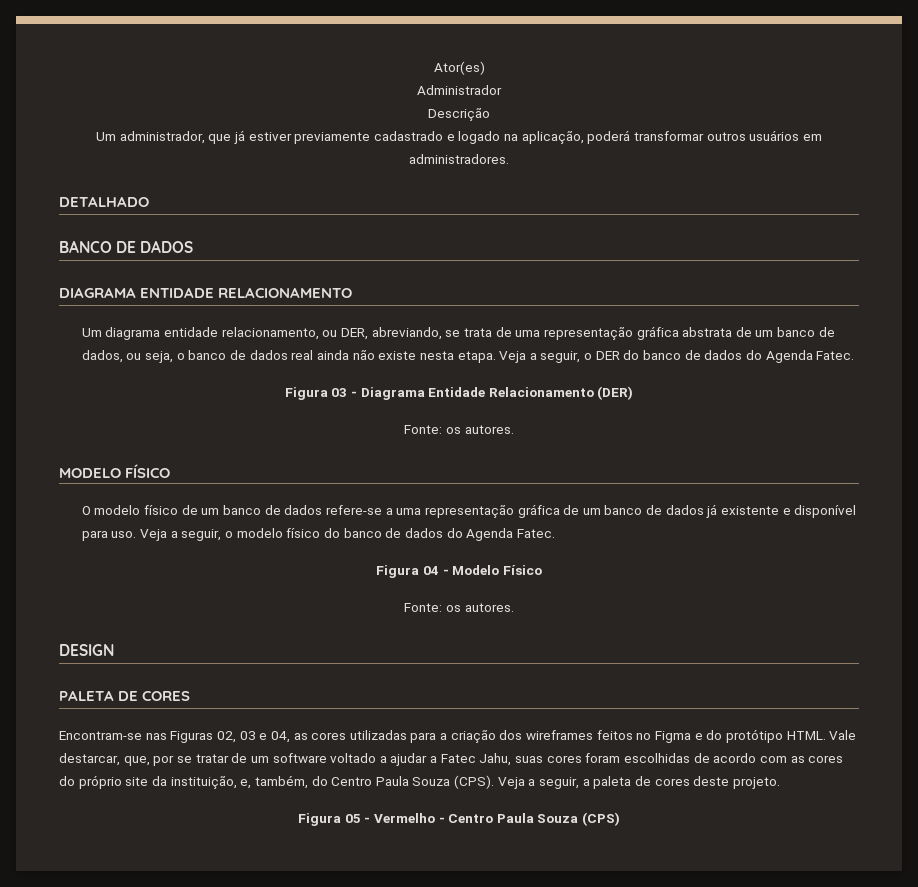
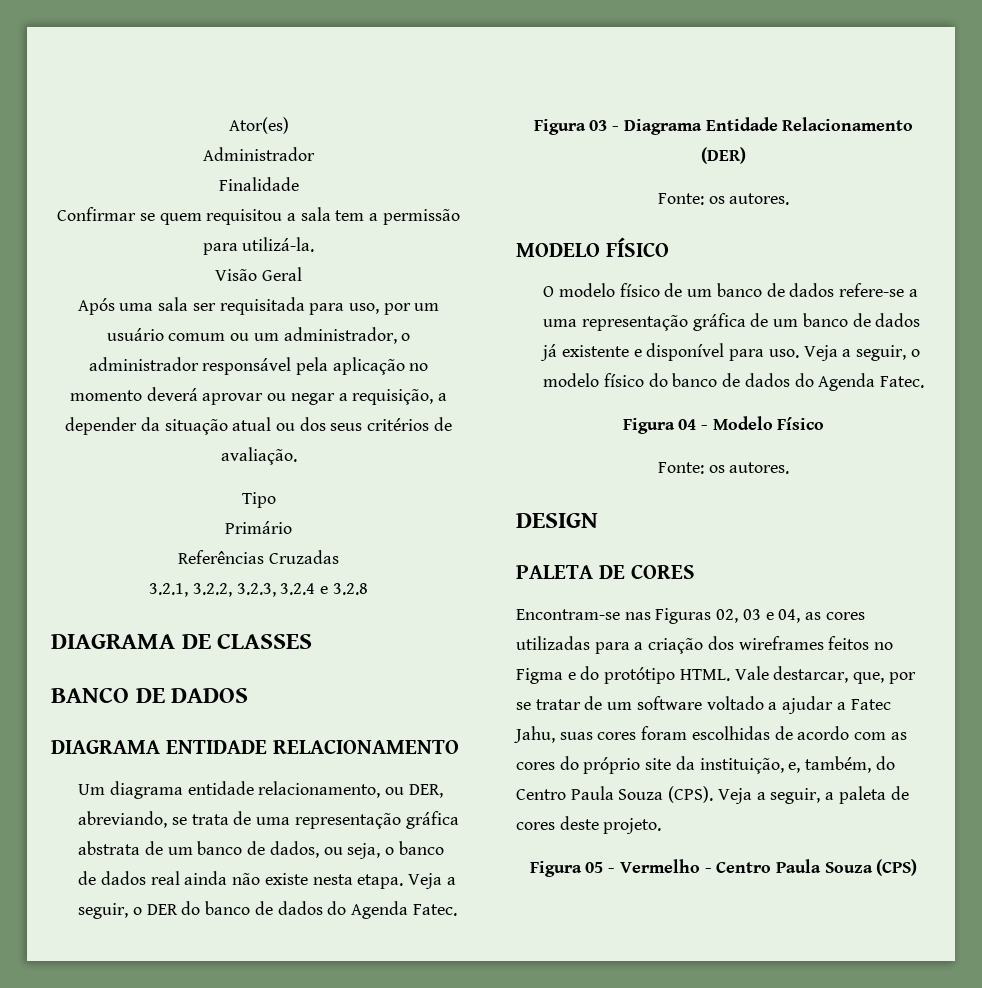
- Descrição
- Um administrador, que já estiver previamente cadastrado e logado na aplicação, poderá transformar outros usuários em administradores.
- DETALHADO
+ Finalidade
+ Confirmar se quem requisitou a sala tem a permissão para utilizá-la.
+ Visão Geral
+ Após uma sala ser requisitada para uso, por um usuário comum ou um administrador, o administrador responsável pela aplicação no momento deverá aprovar ou negar a requisição, a depender da situação atual ou dos seus critérios de avaliação.
+ Tipo
+ Primário
+ Referências Cruzadas
+ 3.2.1, 3.2.2, 3.2.3, 3.2.4 e 3.2.8
+ DIAGRAMA DE CLASSES

